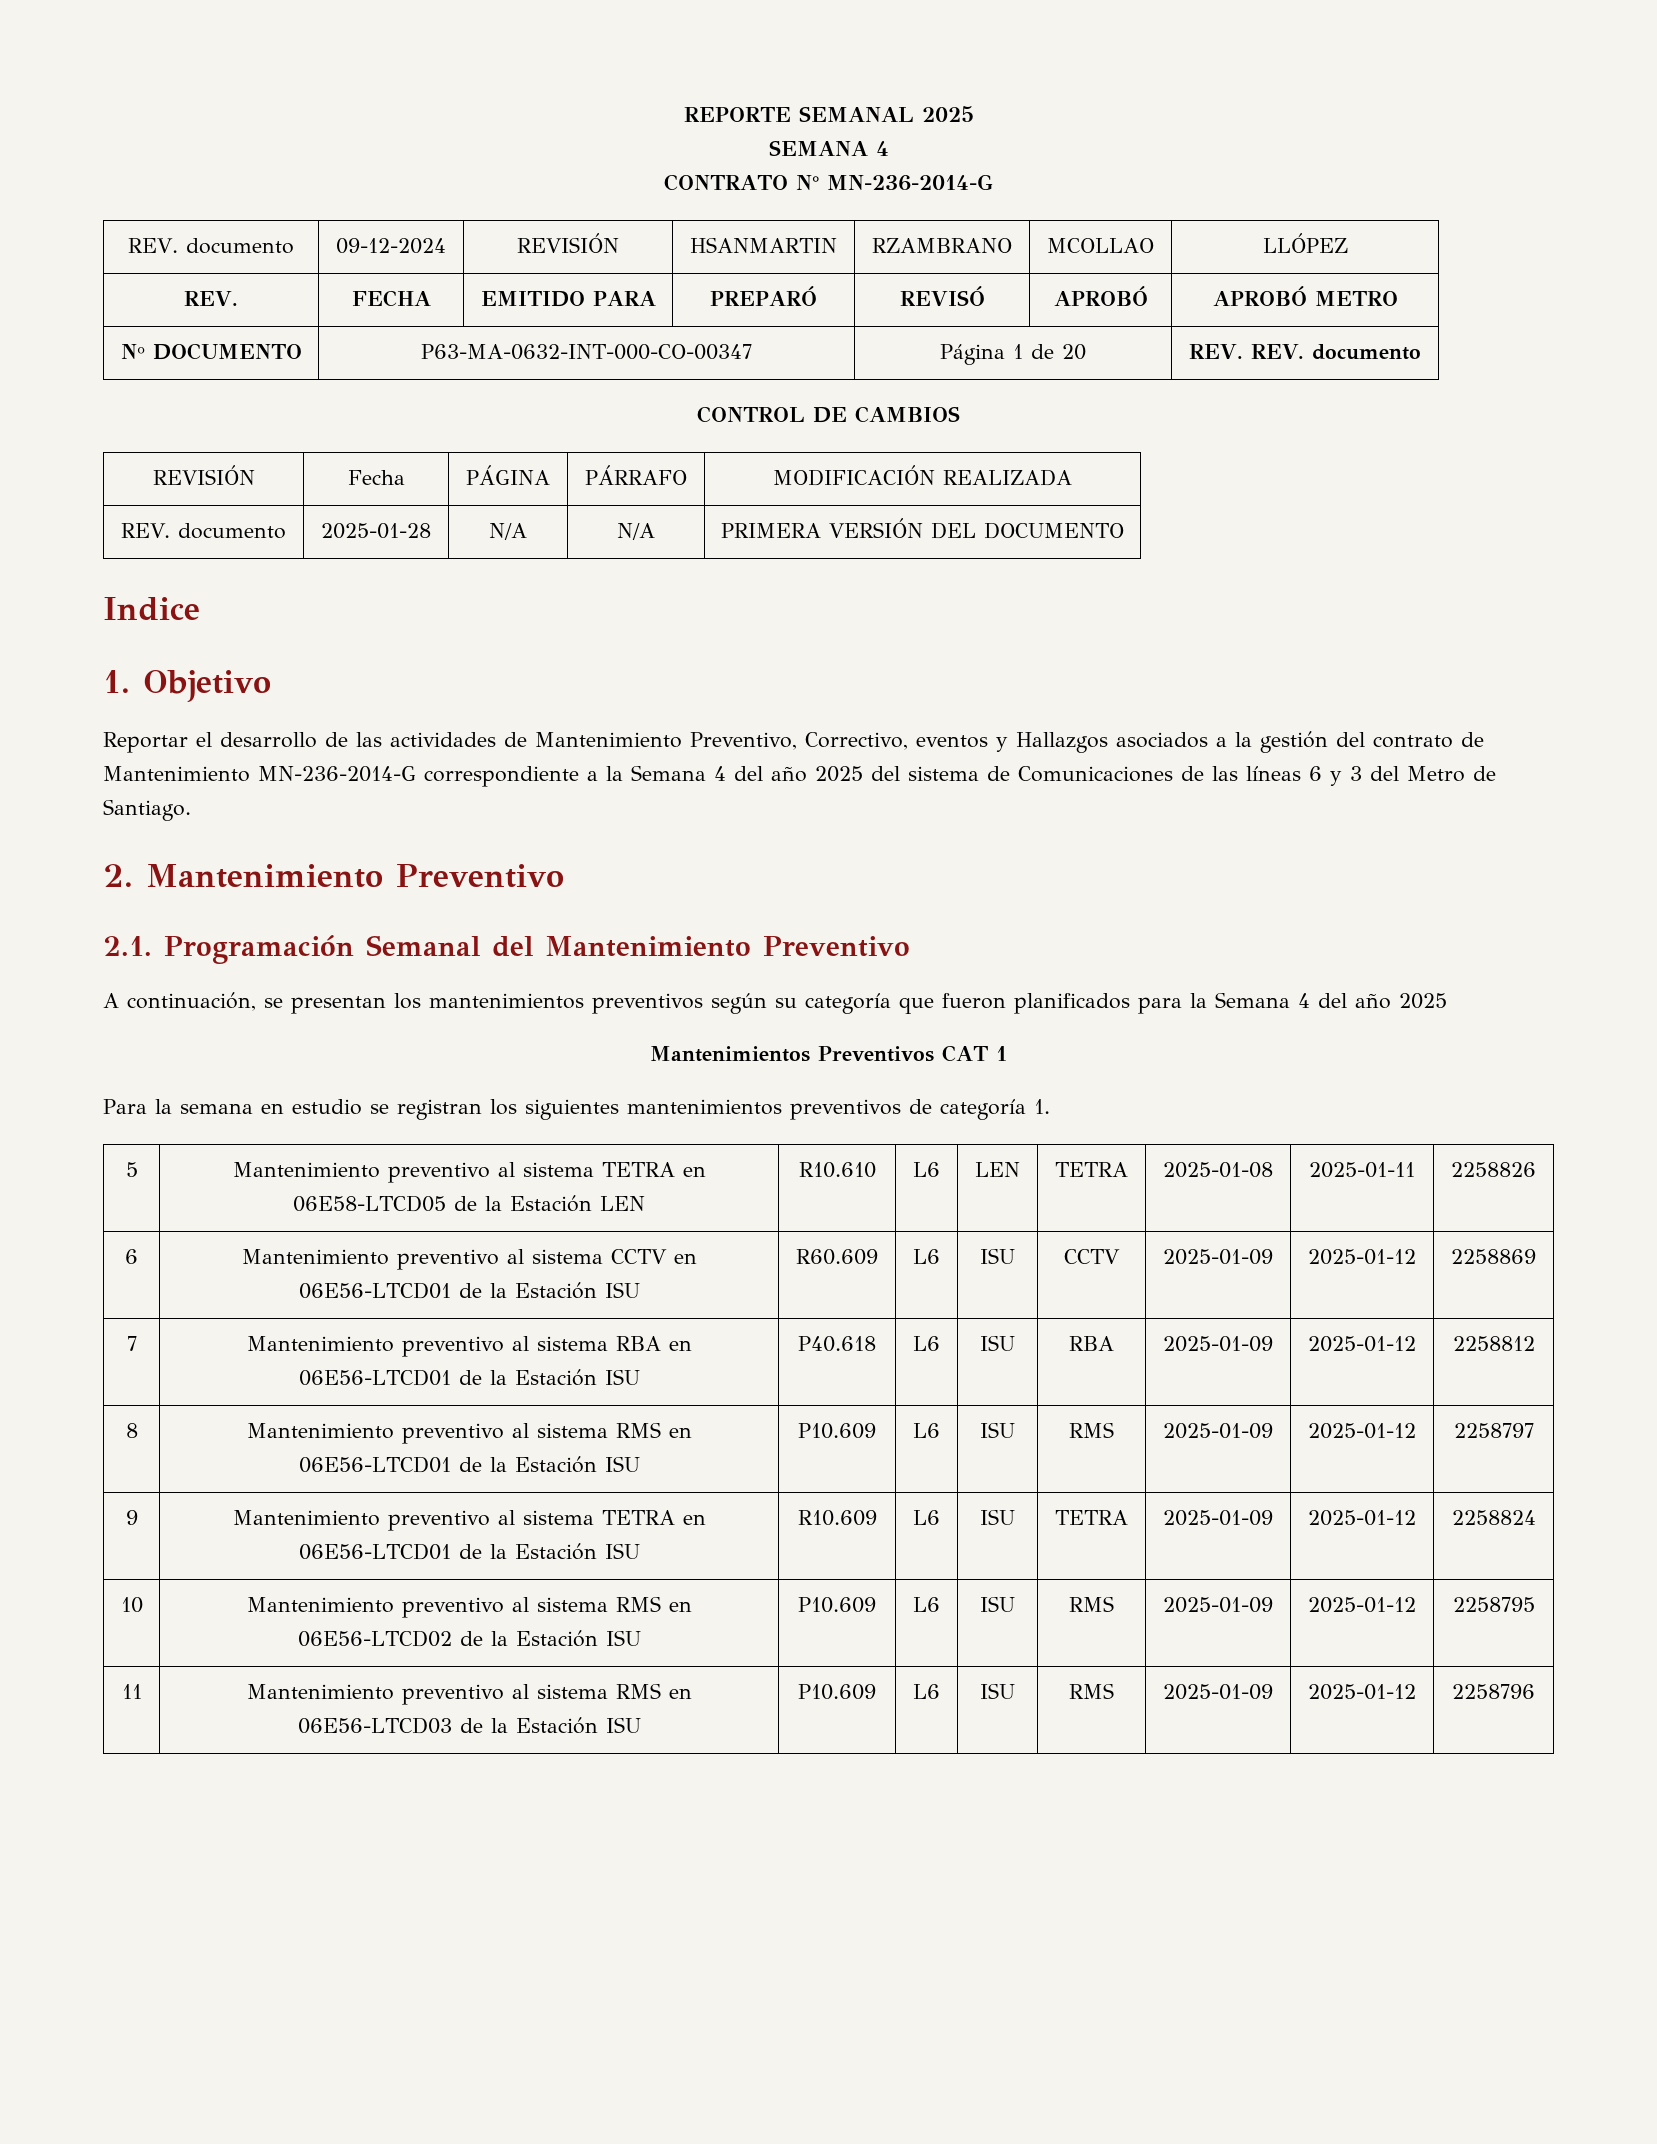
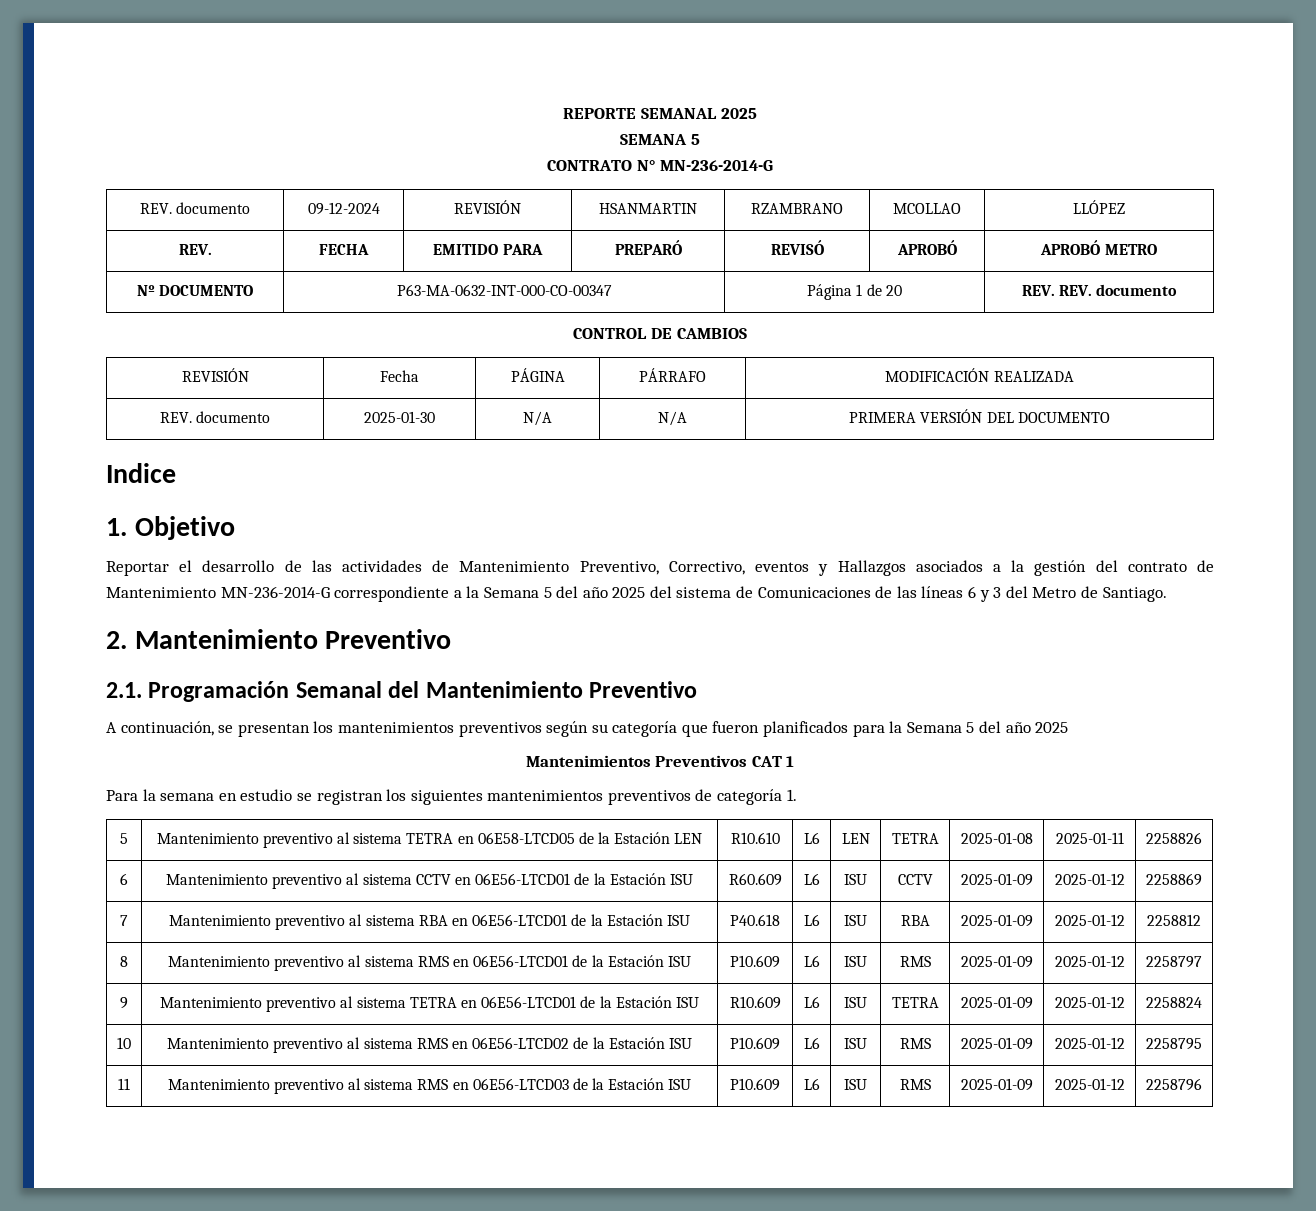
- SEMANA 4
+ SEMANA 5
- REV. documento | 2025-01-28 | N/A | N/A | PRIMERA VERSIÓN DEL DOCUMENTO
+ REV. documento | 2025-01-30 | N/A | N/A | PRIMERA VERSIÓN DEL DOCUMENTO
- Reportar el desarrollo de las actividades de Mantenimiento Preventivo, Correctivo, eventos y Hallazgos asociados a la gestión del contrato de Mantenimiento MN-236-2014-G correspondiente a la Semana 4 del año 2025 del sistema de Comunicaciones de las líneas 6 y 3 del Metro de Santiago.
+ Reportar el desarrollo de las actividades de Mantenimiento Preventivo, Correctivo, eventos y Hallazgos asociados a la gestión del contrato de Mantenimiento MN-236-2014-G correspondiente a la Semana 5 del año 2025 del sistema de Comunicaciones de las líneas 6 y 3 del Metro de Santiago.
- A continuación, se presentan los mantenimientos preventivos según su categoría que fueron planificados para la Semana 4 del año 2025
+ A continuación, se presentan los mantenimientos preventivos según su categoría que fueron planificados para la Semana 5 del año 2025

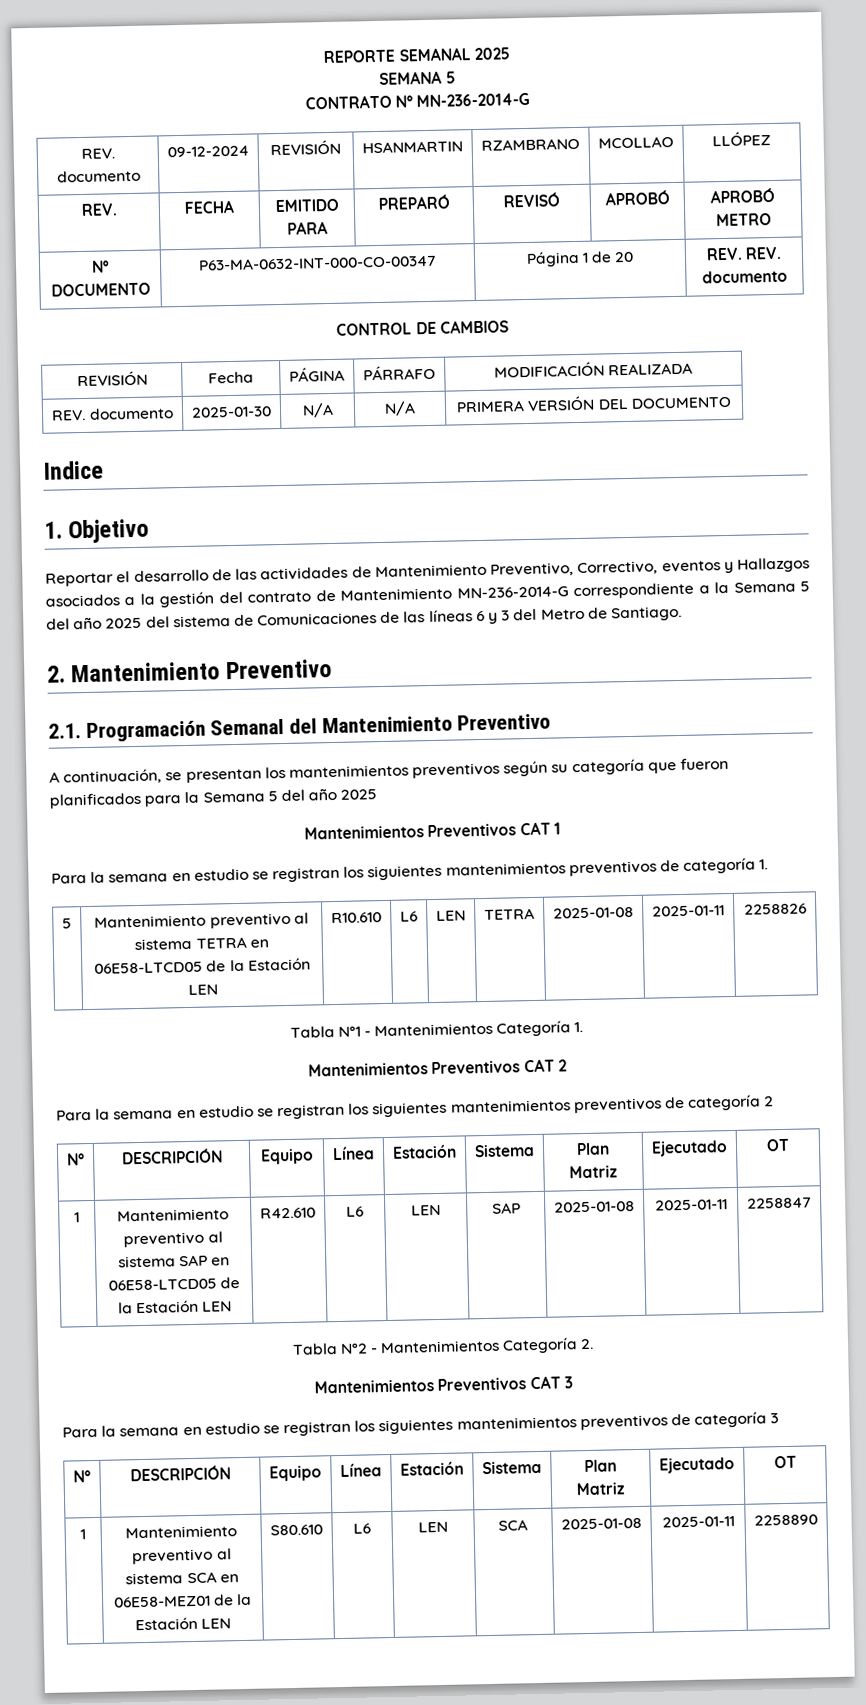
- 6 | Mantenimiento preventivo al sistema CCTV en 06E56-LTCD01 de la Estación ISU | R60.609 | L6 | ISU | CCTV | 2025-01-09 | 2025-01-12 | 2258869
- 7 | Mantenimiento preventivo al sistema RBA en 06E56-LTCD01 de la Estación ISU | P40.618 | L6 | ISU | RBA | 2025-01-09 | 2025-01-12 | 2258812
- 8 | Mantenimiento preventivo al sistema RMS en 06E56-LTCD01 de la Estación ISU | P10.609 | L6 | ISU | RMS | 2025-01-09 | 2025-01-12 | 2258797
- 9 | Mantenimiento preventivo al sistema TETRA en 06E56-LTCD01 de la Estación ISU | R10.609 | L6 | ISU | TETRA | 2025-01-09 | 2025-01-12 | 2258824
- 10 | Mantenimiento preventivo al sistema RMS en 06E56-LTCD02 de la Estación ISU | P10.609 | L6 | ISU | RMS | 2025-01-09 | 2025-01-12 | 2258795
- 11 | Mantenimiento preventivo al sistema RMS en 06E56-LTCD03 de la Estación ISU | P10.609 | L6 | ISU | RMS | 2025-01-09 | 2025-01-12 | 2258796
+ Tabla N°1 - Mantenimientos Categoría 1.
+ Mantenimientos Preventivos CAT 2
+ Para la semana en estudio se registran los siguientes mantenimientos preventivos de categoría 2
+ N° | DESCRIPCIÓN | Equipo | Línea | Estación | Sistema | Plan Matriz | Ejecutado | OT
+ 1 | Mantenimiento preventivo al sistema SAP en 06E58-LTCD05 de la Estación LEN | R42.610 | L6 | LEN | SAP | 2025-01-08 | 2025-01-11 | 2258847
+ Tabla N°2 - Mantenimientos Categoría 2.
+ Mantenimientos Preventivos CAT 3
+ Para la semana en estudio se registran los siguientes mantenimientos preventivos de categoría 3
+ N° | DESCRIPCIÓN | Equipo | Línea | Estación | Sistema | Plan Matriz | Ejecutado | OT
+ 1 | Mantenimiento preventivo al sistema SCA en 06E58-MEZ01 de la Estación LEN | S80.610 | L6 | LEN | SCA | 2025-01-08 | 2025-01-11 | 2258890

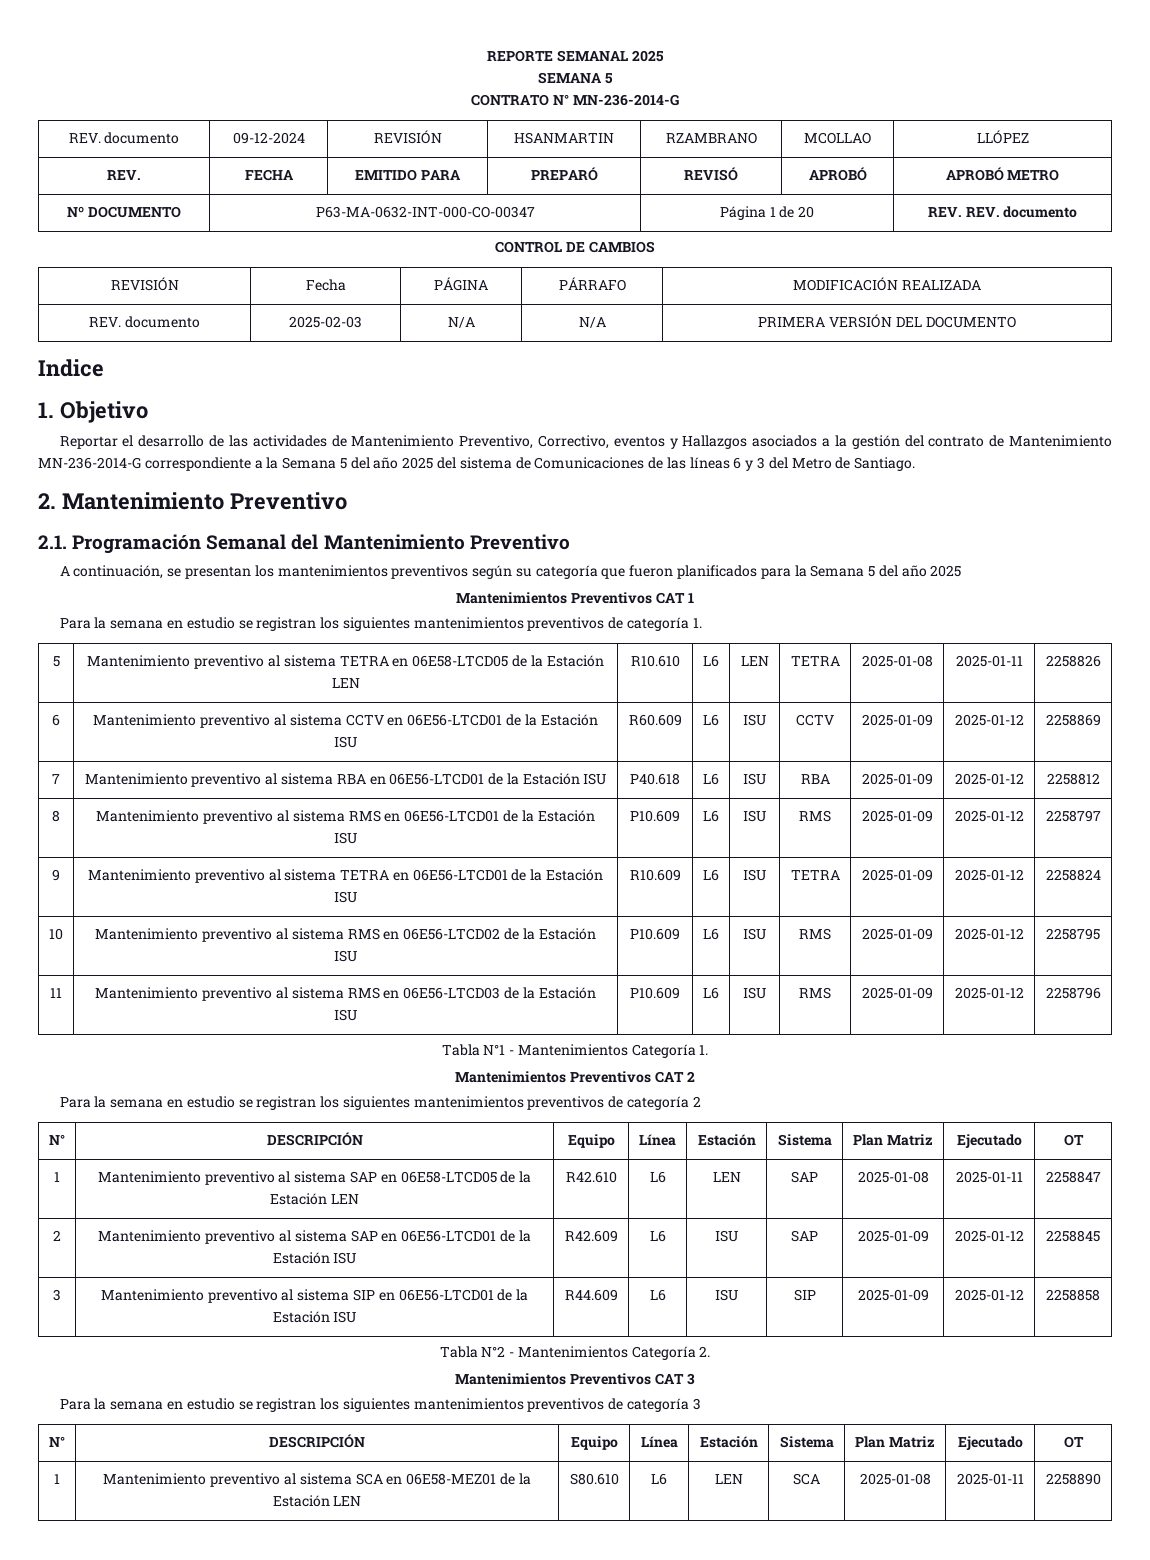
- REV. documento | 2025-01-30 | N/A | N/A | PRIMERA VERSIÓN DEL DOCUMENTO
+ REV. documento | 2025-02-03 | N/A | N/A | PRIMERA VERSIÓN DEL DOCUMENTO
+ 6 | Mantenimiento preventivo al sistema CCTV en 06E56-LTCD01 de la Estación ISU | R60.609 | L6 | ISU | CCTV | 2025-01-09 | 2025-01-12 | 2258869
+ 7 | Mantenimiento preventivo al sistema RBA en 06E56-LTCD01 de la Estación ISU | P40.618 | L6 | ISU | RBA | 2025-01-09 | 2025-01-12 | 2258812
+ 8 | Mantenimiento preventivo al sistema RMS en 06E56-LTCD01 de la Estación ISU | P10.609 | L6 | ISU | RMS | 2025-01-09 | 2025-01-12 | 2258797
+ 9 | Mantenimiento preventivo al sistema TETRA en 06E56-LTCD01 de la Estación ISU | R10.609 | L6 | ISU | TETRA | 2025-01-09 | 2025-01-12 | 2258824
+ 10 | Mantenimiento preventivo al sistema RMS en 06E56-LTCD02 de la Estación ISU | P10.609 | L6 | ISU | RMS | 2025-01-09 | 2025-01-12 | 2258795
+ 11 | Mantenimiento preventivo al sistema RMS en 06E56-LTCD03 de la Estación ISU | P10.609 | L6 | ISU | RMS | 2025-01-09 | 2025-01-12 | 2258796
+ 2 | Mantenimiento preventivo al sistema SAP en 06E56-LTCD01 de la Estación ISU | R42.609 | L6 | ISU | SAP | 2025-01-09 | 2025-01-12 | 2258845
+ 3 | Mantenimiento preventivo al sistema SIP en 06E56-LTCD01 de la Estación ISU | R44.609 | L6 | ISU | SIP | 2025-01-09 | 2025-01-12 | 2258858

